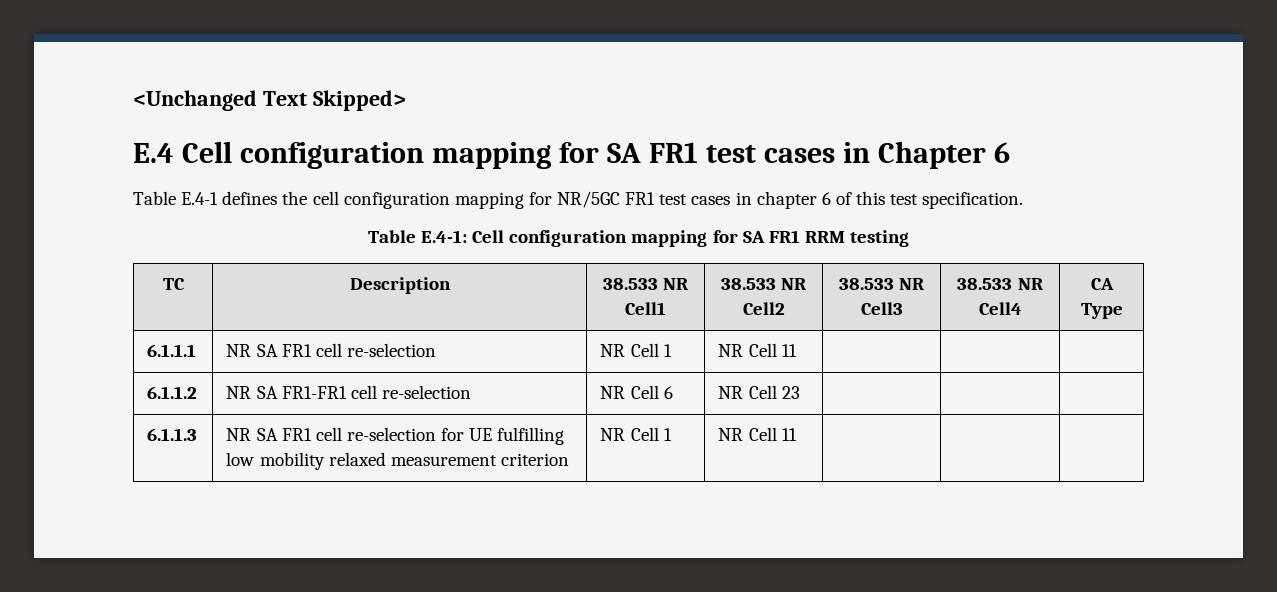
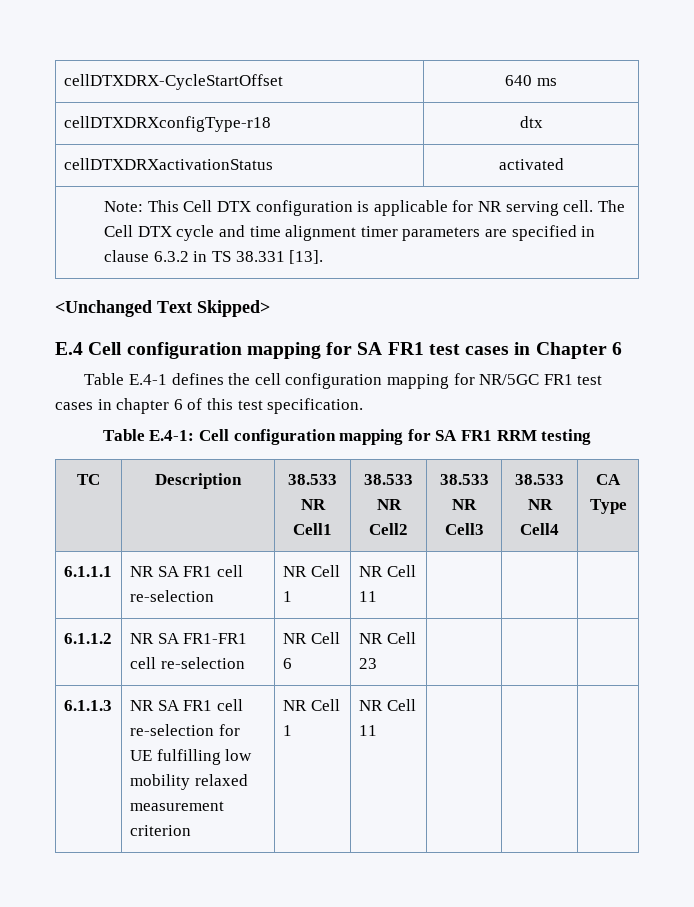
+ cellDTXDRX-CycleStartOffset | 640 ms
+ cellDTXDRXconfigType-r18 | dtx
+ cellDTXDRXactivationStatus | activated
+ Note: This Cell DTX configuration is applicable for NR serving cell. The Cell DTX cycle and time alignment timer parameters are specified in clause 6.3.2 in TS 38.331 [13].

